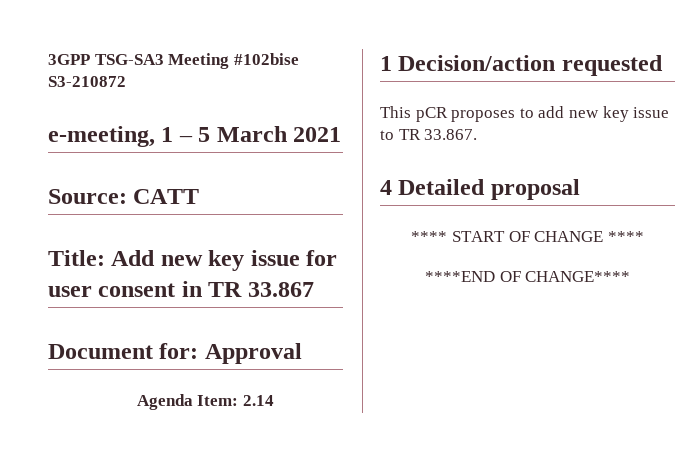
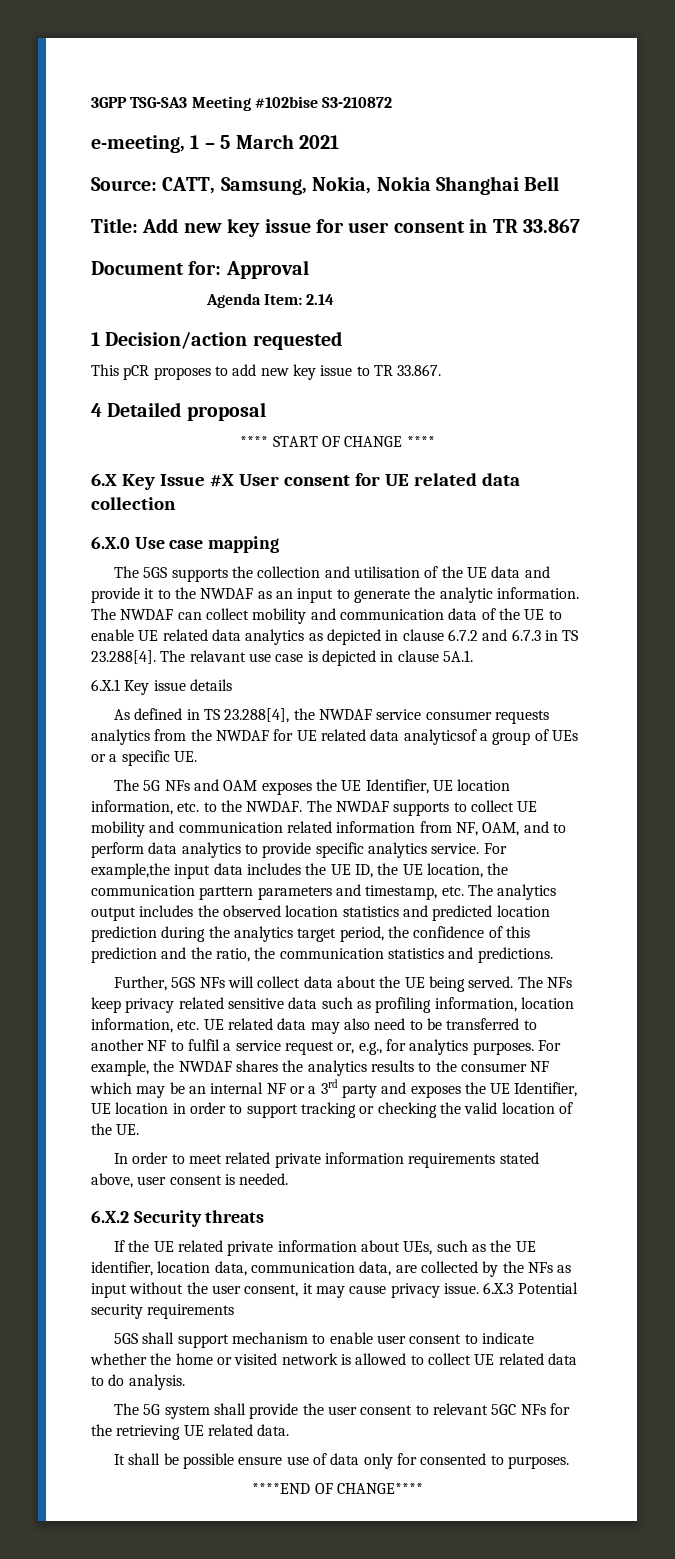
- Source: CATT
+ Source: CATT, Samsung, Nokia, Nokia Shanghai Bell
+ 6.X Key Issue #X User consent for UE related data collection
+ 6.X.0 Use case mapping
+ The 5GS supports the collection and utilisation of the UE data and provide it to the NWDAF as an input to generate the analytic information. The NWDAF can collect mobility and communication data of the UE to enable UE related data analytics as depicted in clause 6.7.2 and 6.7.3 in TS 23.288[4]. The relavant use case is depicted in clause 5A.1.
+ 6.X.1 Key issue details
+ As defined in TS 23.288[4], the NWDAF service consumer requests analytics from the NWDAF for UE related data analyticsof a group of UEs or a specific UE.
+ The 5G NFs and OAM exposes the UE Identifier, UE location information, etc. to the NWDAF. The NWDAF supports to collect UE mobility and communication related information from NF, OAM, and to perform data analytics to provide specific analytics service. For example,the input data includes the UE ID, the UE location, the communication parttern parameters and timestamp, etc. The analytics output includes the observed location statistics and predicted location prediction during the analytics target period, the confidence of this prediction and the ratio, the communication statistics and predictions.
+ Further, 5GS NFs will collect data about the UE being served. The NFs keep privacy related sensitive data such as profiling information, location information, etc. UE related data may also need to be transferred to another NF to fulfil a service request or, e.g., for analytics purposes. For example, the NWDAF shares the analytics results to the consumer NF which may be an internal NF or a 3rd party and exposes the UE Identifier, UE location in order to support tracking or checking the valid location of the UE.
+ In order to meet related private information requirements stated above, user consent is needed.
+ 6.X.2 Security threats
+ If the UE related private information about UEs, such as the UE identifier, location data, communication data, are collected by the NFs as input without the user consent, it may cause privacy issue. 6.X.3 Potential security requirements
+ 5GS shall support mechanism to enable user consent to indicate whether the home or visited network is allowed to collect UE related data to do analysis.
+ The 5G system shall provide the user consent to relevant 5GC NFs for the retrieving UE related data.
+ It shall be possible ensure use of data only for consented to purposes.

